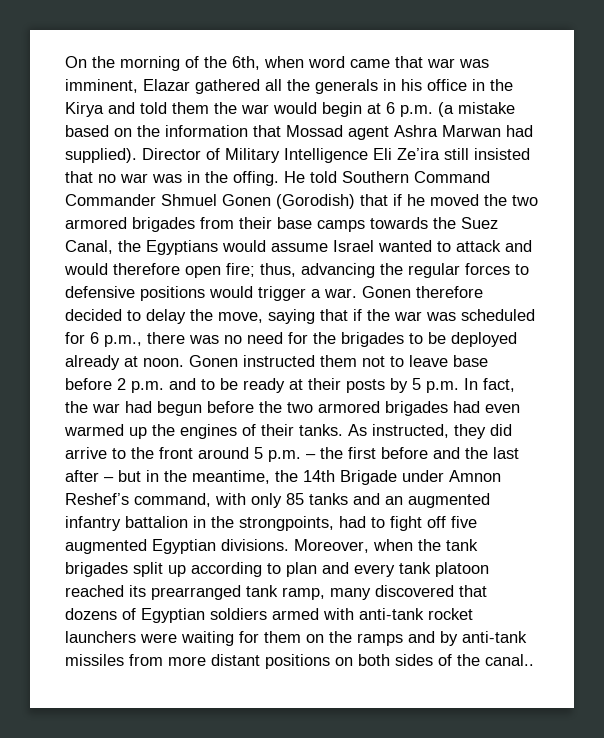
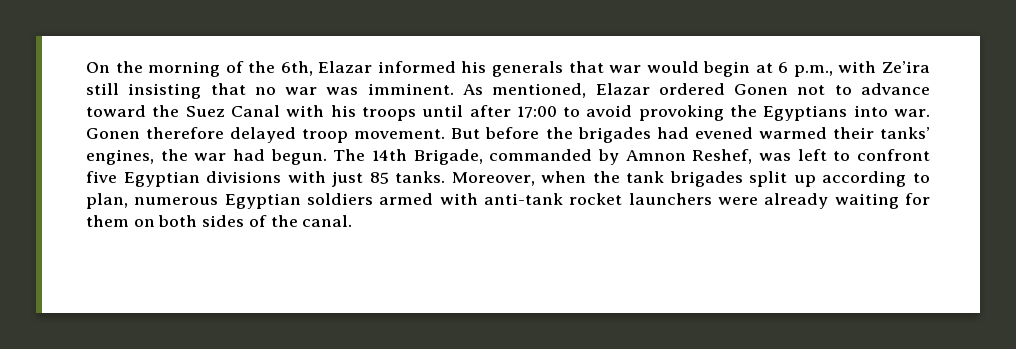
- On the morning of the 6th, when word came that war was imminent, Elazar gathered all the generals in his office in the Kirya and told them the war would begin at 6 p.m. (a mistake based on the information that Mossad agent Ashra Marwan had supplied). Director of Military Intelligence Eli Ze’ira still insisted that no war was in the offing. He told Southern Command Commander Shmuel Gonen (Gorodish) that if he moved the two armored brigades from their base camps towards the Suez Canal, the Egyptians would assume Israel wanted to attack and would therefore open fire; thus, advancing the regular forces to defensive positions would trigger a war. Gonen therefore decided to delay the move, saying that if the war was scheduled for 6 p.m., there was no need for the brigades to be deployed already at noon. Gonen instructed them not to leave base before 2 p.m. and to be ready at their posts by 5 p.m. In fact, the war had begun before the two armored brigades had even warmed up the engines of their tanks. As instructed, they did arrive to the front around 5 p.m. – the first before and the last after – but in the meantime, the 14th Brigade under Amnon Reshef’s command, with only 85 tanks and an augmented infantry battalion in the strongpoints, had to fight off five augmented Egyptian divisions.
+ On the morning of the 6th, Elazar informed his generals that war would begin at 6 p.m., with Ze’ira still insisting that no war was imminent. As mentioned, Elazar ordered Gonen not to advance toward the Suez Canal with his troops until after 17:00 to avoid provoking the Egyptians into war. Gonen therefore delayed troop movement. But before the brigades had evened warmed their tanks’ engines, the war had begun. The 14th Brigade, commanded by Amnon Reshef, was left to confront five Egyptian divisions with just 85 tanks.
- Moreover, when the tank brigades split up according to plan and every tank platoon reached its prearranged tank ramp, many discovered that dozens of Egyptian soldiers armed with anti-tank rocket launchers were waiting for them on the ramps and by anti-tank missiles from more distant positions on both sides of the canal..
+ Moreover, when the tank brigades split up according to plan, numerous Egyptian soldiers armed with anti-tank rocket launchers were already waiting for them on both sides of the canal.

